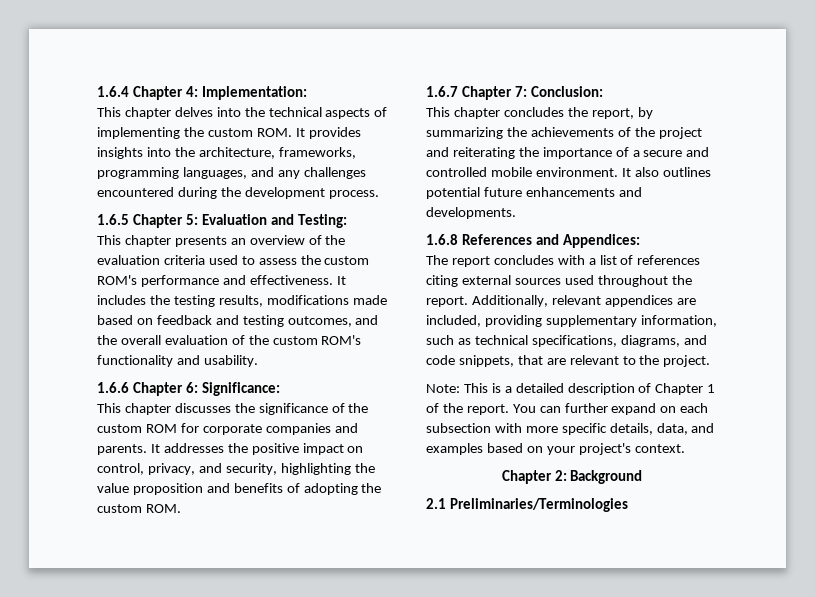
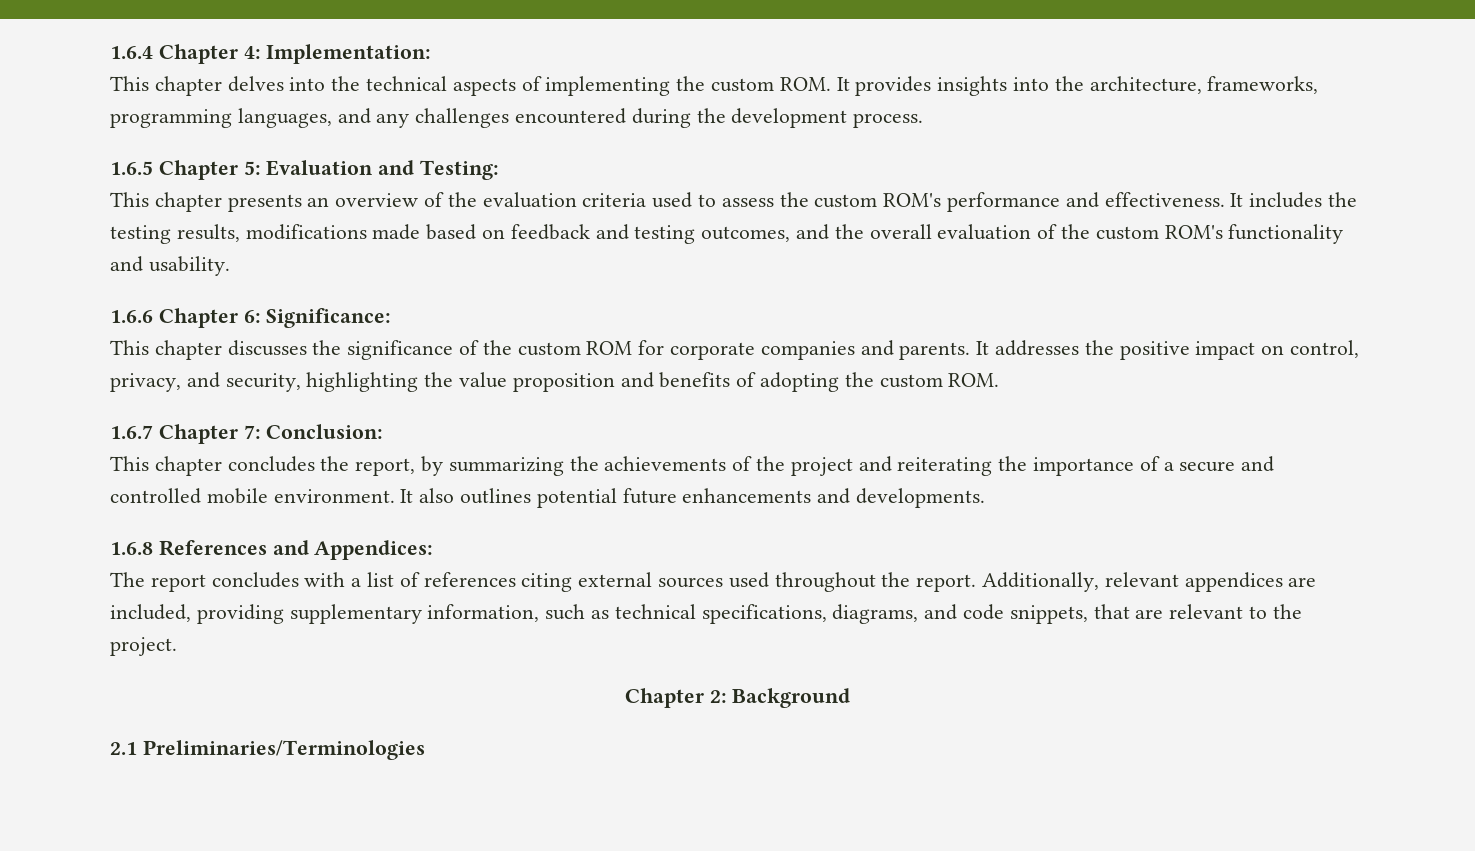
- Note: This is a detailed description of Chapter 1 of the report. You can further expand on each subsection with more specific details, data, and examples based on your project's context.

